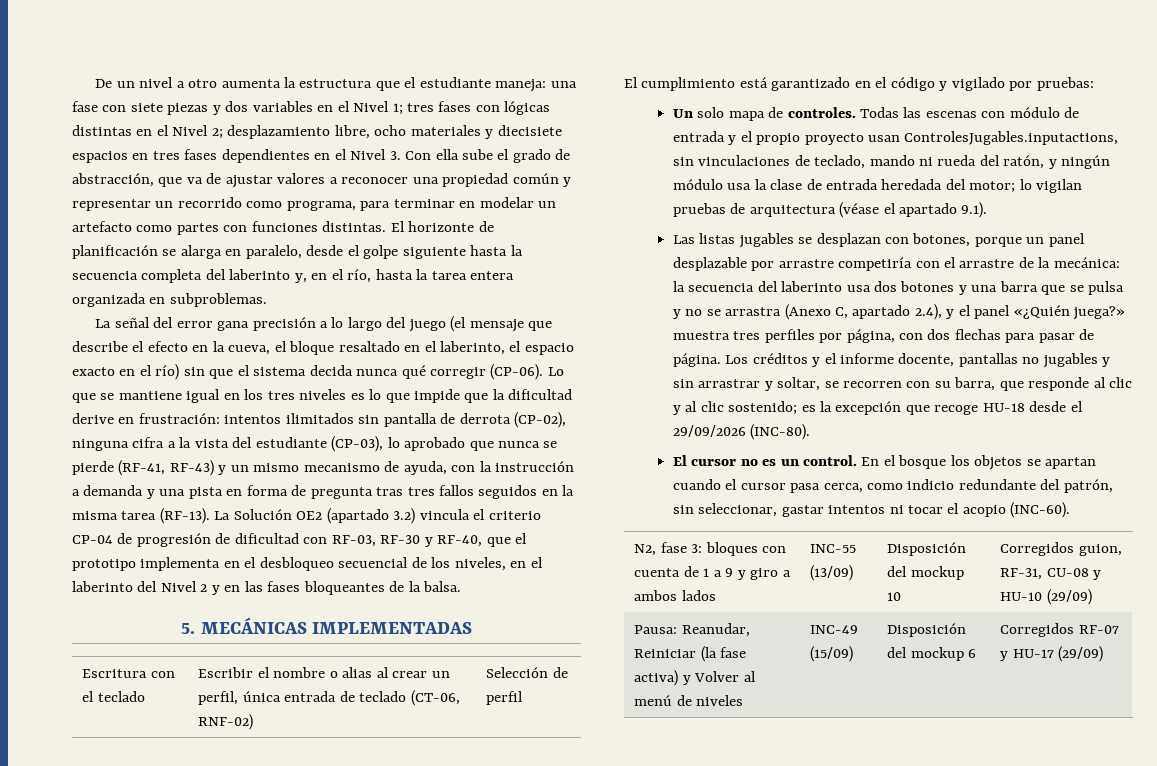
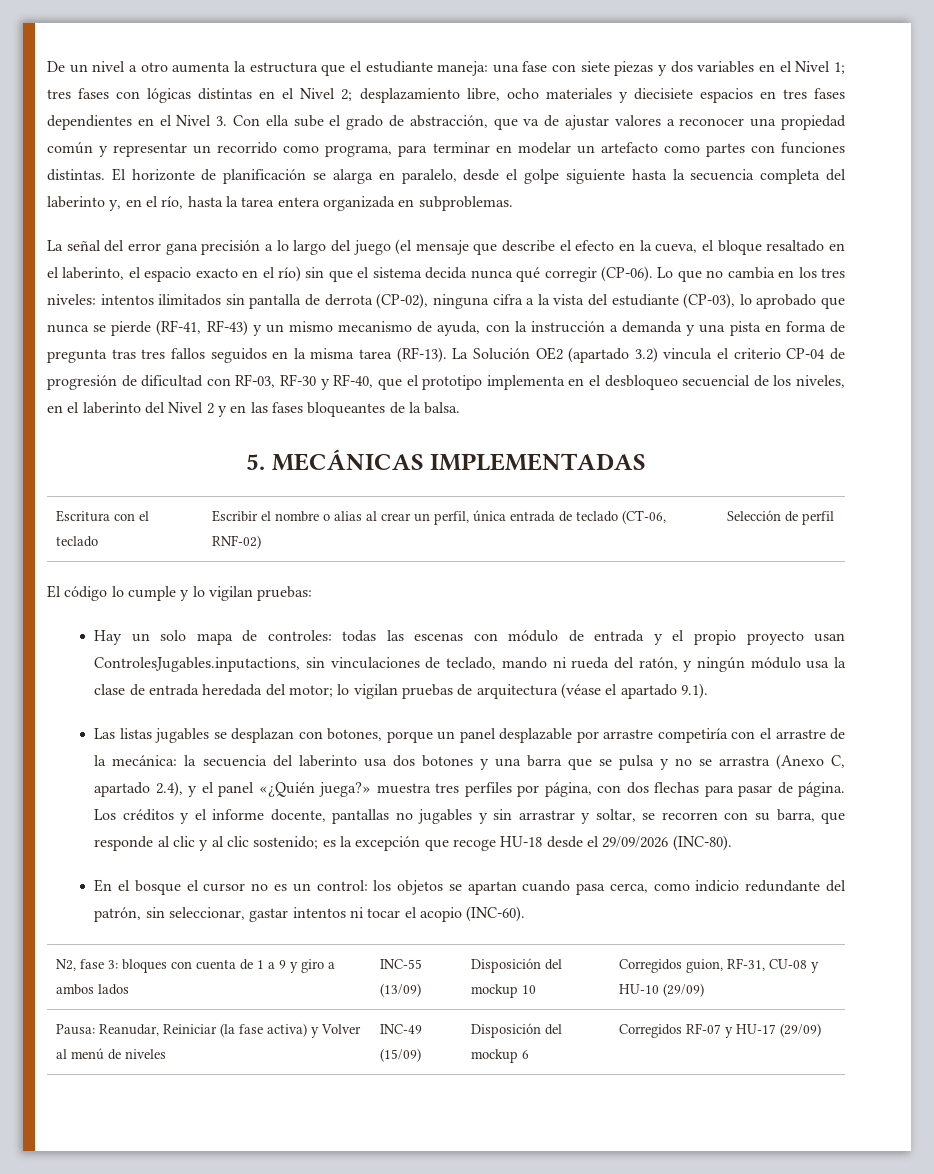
- Lo que se mantiene igual en los tres niveles es lo que impide que la dificultad derive en frustración: intentos ilimitados sin pantalla de derrota (CP-02), ninguna cifra a la vista del estudiante (CP-03), lo aprobado que nunca se pierde (RF-41, RF-43) y un mismo mecanismo de ayuda, con la instrucción a demanda y una pista en forma de pregunta tras tres fallos seguidos en la misma tarea (RF-13).
+ Lo que no cambia en los tres niveles: intentos ilimitados sin pantalla de derrota (CP-02), ninguna cifra a la vista del estudiante (CP-03), lo aprobado que nunca se pierde (RF-41, RF-43) y un mismo mecanismo de ayuda, con la instrucción a demanda y una pista en forma de pregunta tras tres fallos seguidos en la misma tarea (RF-13).
- El cumplimiento está garantizado en el código y vigilado por pruebas:
+ El código lo cumple y lo vigilan pruebas:
- Un solo mapa de controles. Todas las escenas con módulo de entrada y el propio proyecto usan ControlesJugables.inputactions, sin vinculaciones de teclado, mando ni rueda del ratón, y ningún módulo usa la clase de entrada heredada del motor; lo vigilan pruebas de arquitectura (véase el apartado 9.1).
+ Hay un solo mapa de controles: todas las escenas con módulo de entrada y el propio proyecto usan ControlesJugables.inputactions, sin vinculaciones de teclado, mando ni rueda del ratón, y ningún módulo usa la clase de entrada heredada del motor; lo vigilan pruebas de arquitectura (véase el apartado 9.1).
- El cursor no es un control. En el bosque los objetos se apartan cuando el cursor pasa cerca, como indicio redundante del patrón, sin seleccionar, gastar intentos ni tocar el acopio (INC-60).
+ En el bosque el cursor no es un control: los objetos se apartan cuando pasa cerca, como indicio redundante del patrón, sin seleccionar, gastar intentos ni tocar el acopio (INC-60).

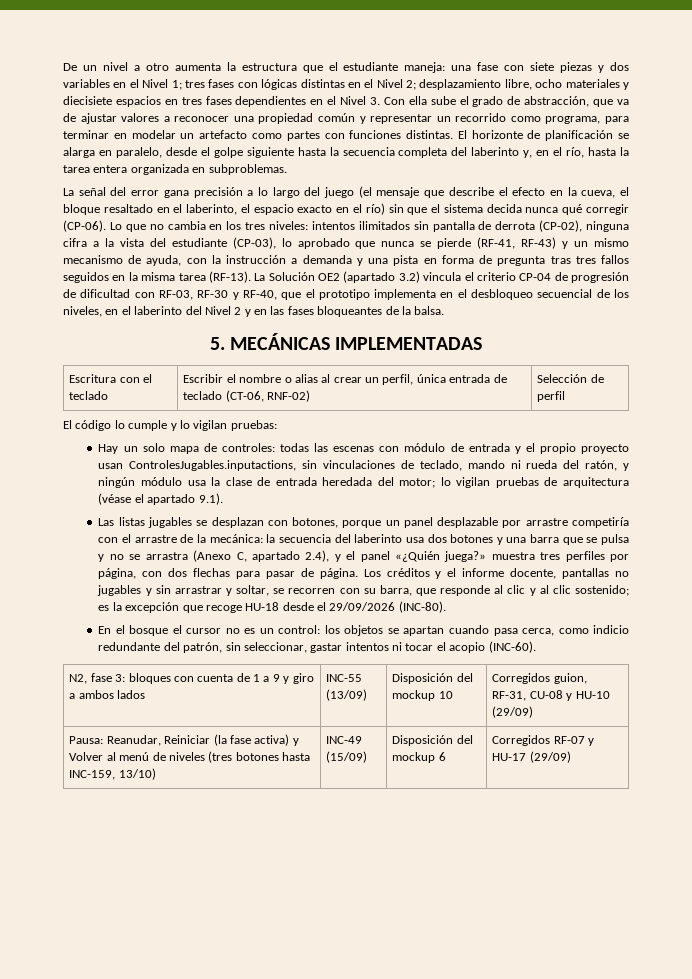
- Pausa: Reanudar, Reiniciar (la fase activa) y Volver al menú de niveles | INC-49 (15/09) | Disposición del mockup 6 | Corregidos RF-07 y HU-17 (29/09)
+ Pausa: Reanudar, Reiniciar (la fase activa) y Volver al menú de niveles (tres botones hasta INC-159, 13/10) | INC-49 (15/09) | Disposición del mockup 6 | Corregidos RF-07 y HU-17 (29/09)

